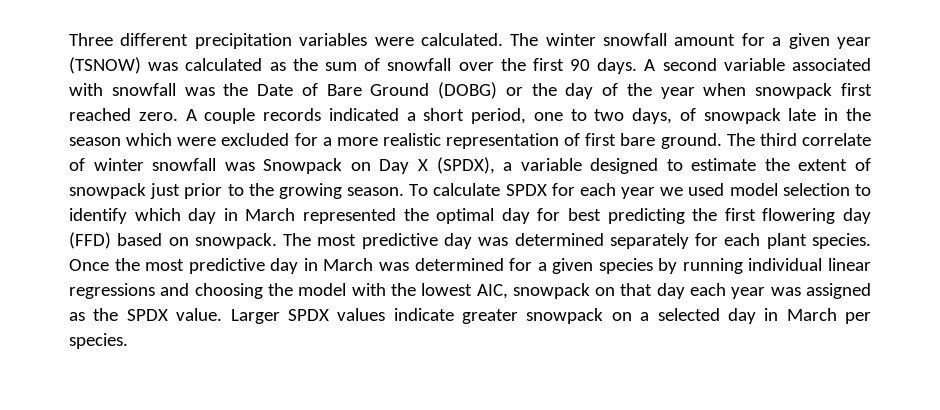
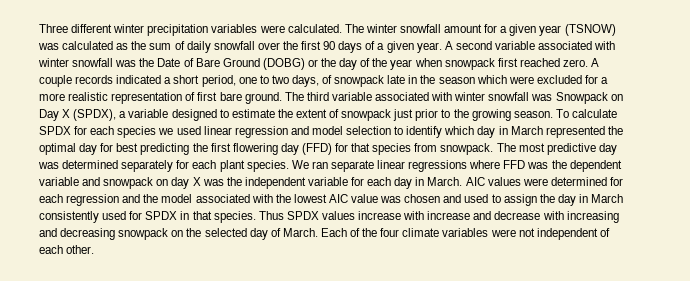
- Three different precipitation variables were calculated.
+ Three different winter precipitation variables were calculated.
- The winter snowfall amount for a given year (TSNOW) was calculated as the sum of snowfall over the first 90 days.
+ The winter snowfall amount for a given year (TSNOW) was calculated as the sum of daily snowfall over the first 90 days of a given year.
- A second variable associated with snowfall was the Date of Bare Ground (DOBG) or the day of the year when snowpack first reached zero.
+ A second variable associated with winter snowfall was the Date of Bare Ground (DOBG) or the day of the year when snowpack first reached zero.
- The third correlate of winter snowfall was Snowpack on Day X (SPDX), a variable designed to estimate the extent of snowpack just prior to the growing season.
+ The third variable associated with winter snowfall was Snowpack on Day X (SPDX), a variable designed to estimate the extent of snowpack just prior to the growing season.
- To calculate SPDX for each year we used model selection to identify which day in March represented the optimal day for best predicting the first flowering day (FFD) based on snowpack.
+ To calculate SPDX for each species we used linear regression and model selection to identify which day in March represented the optimal day for best predicting the first flowering day (FFD) for that species from snowpack.
- Once the most predictive day in March was determined for a given species by running individual linear regressions and choosing the model with the lowest AIC, snowpack on that day each year was assigned as the SPDX value. Larger SPDX values indicate greater snowpack on a selected day in March per species.
+ We ran separate linear regressions where FFD was the dependent variable and snowpack on day X was the independent variable for each day in March. AIC values were determined for each regression and the model associated with the lowest AIC value was chosen and used to assign the day in March consistently used for SPDX in that species. Thus SPDX values increase with increase and decrease with increasing and decreasing snowpack on the selected day of March. Each of the four climate variables were not independent of each other.

